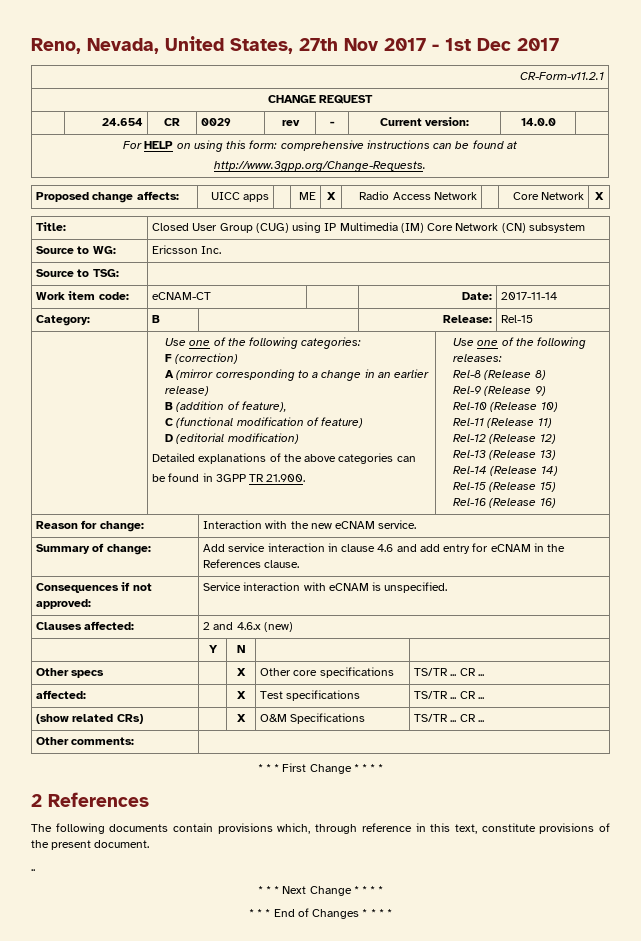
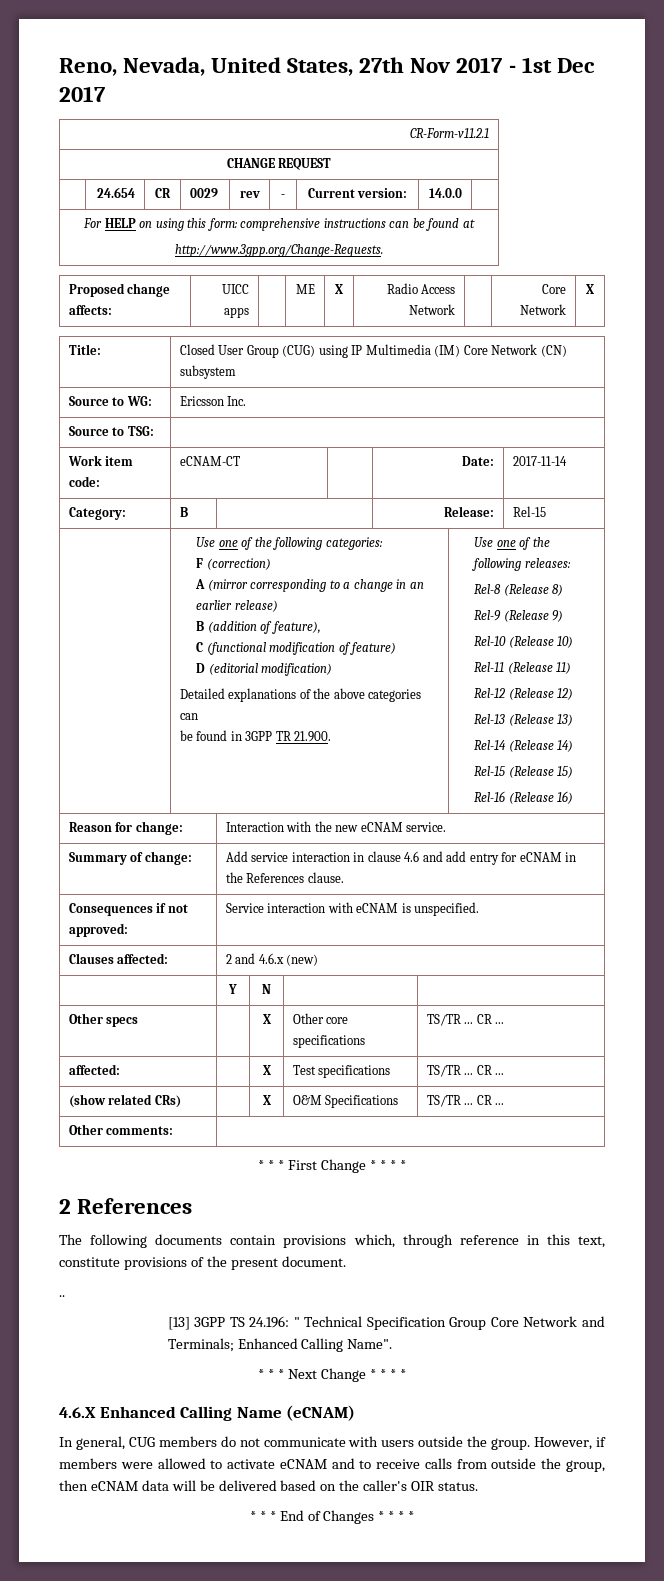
+ [13] 3GPP TS 24.196: " Technical Specification Group Core Network and Terminals; Enhanced Calling Name".
+ 4.6.X Enhanced Calling Name (eCNAM)
+ In general, CUG members do not communicate with users outside the group. However, if members were allowed to activate eCNAM and to receive calls from outside the group, then eCNAM data will be delivered based on the caller's OIR status.

